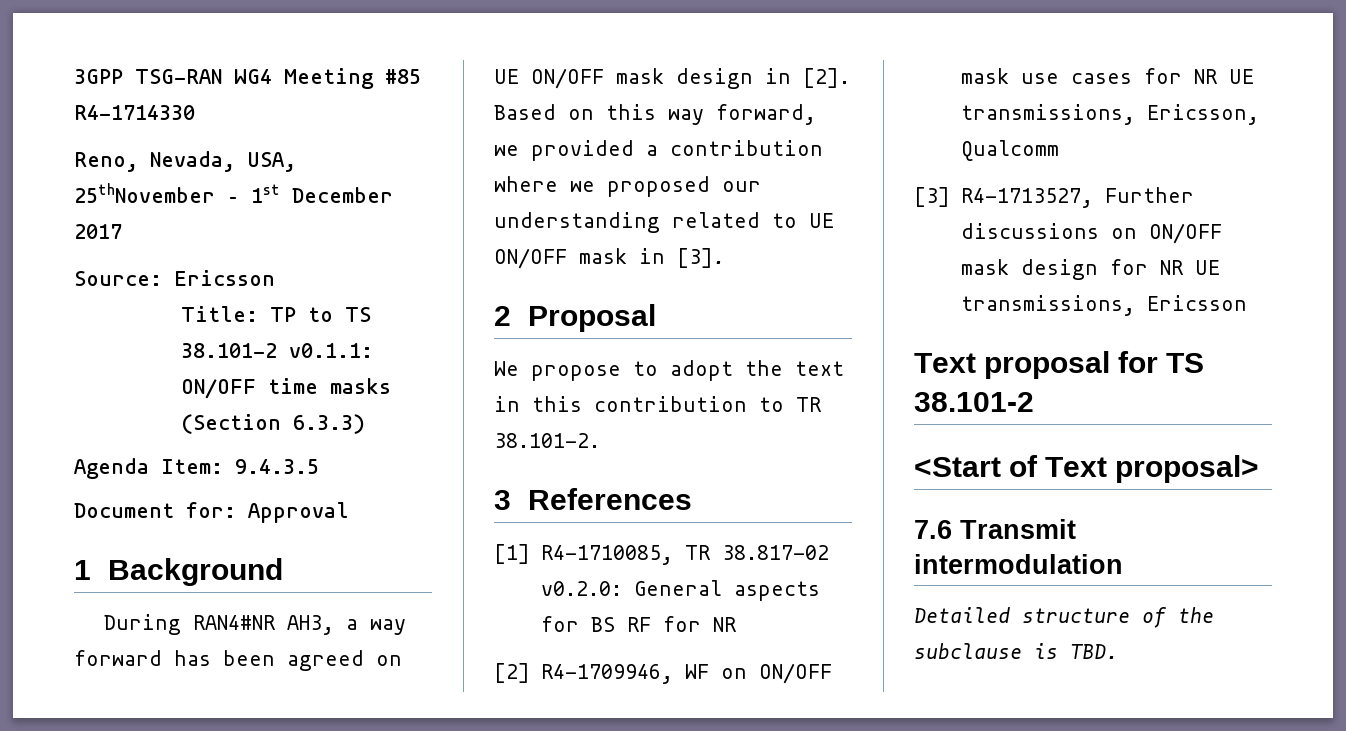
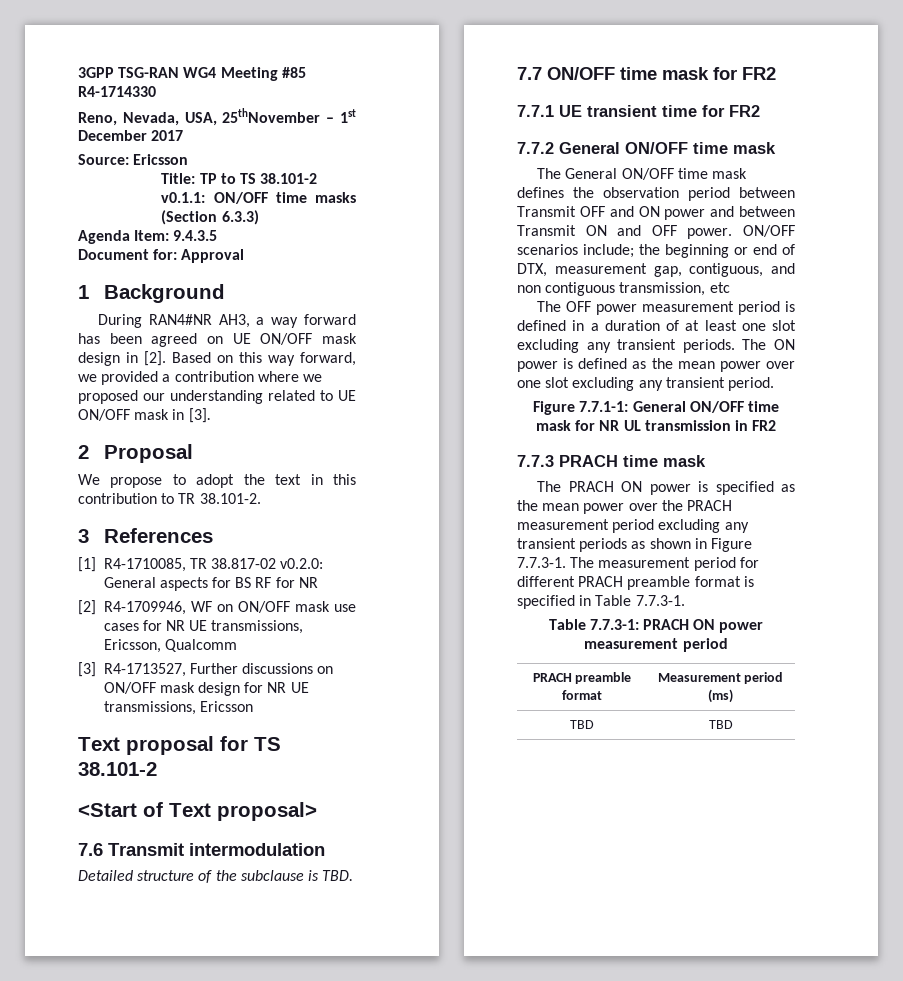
+ 7.7 ON/OFF time mask for FR2
+ 7.7.1 UE transient time for FR2
+ 7.7.2 General ON/OFF time mask
+ The General ON/OFF time mask defines the observation period between Transmit OFF and ON power and between Transmit ON and OFF power. ON/OFF scenarios include; the beginning or end of DTX, measurement gap, contiguous, and non contiguous transmission, etc
+ The OFF power measurement period is defined in a duration of at least one slot excluding any transient periods. The ON power is defined as the mean power over one slot excluding any transient period.
+ Figure 7.7.1-1: General ON/OFF time mask for NR UL transmission in FR2
+ 7.7.3 PRACH time mask
+ The PRACH ON power is specified as the mean power over the PRACH measurement period excluding any transient periods as shown in Figure 7.7.3-1. The measurement period for different PRACH preamble format is specified in Table 7.7.3-1.
+ Table 7.7.3-1: PRACH ON power measurement period
+ PRACH preamble format | Measurement period (ms)
+ TBD | TBD

